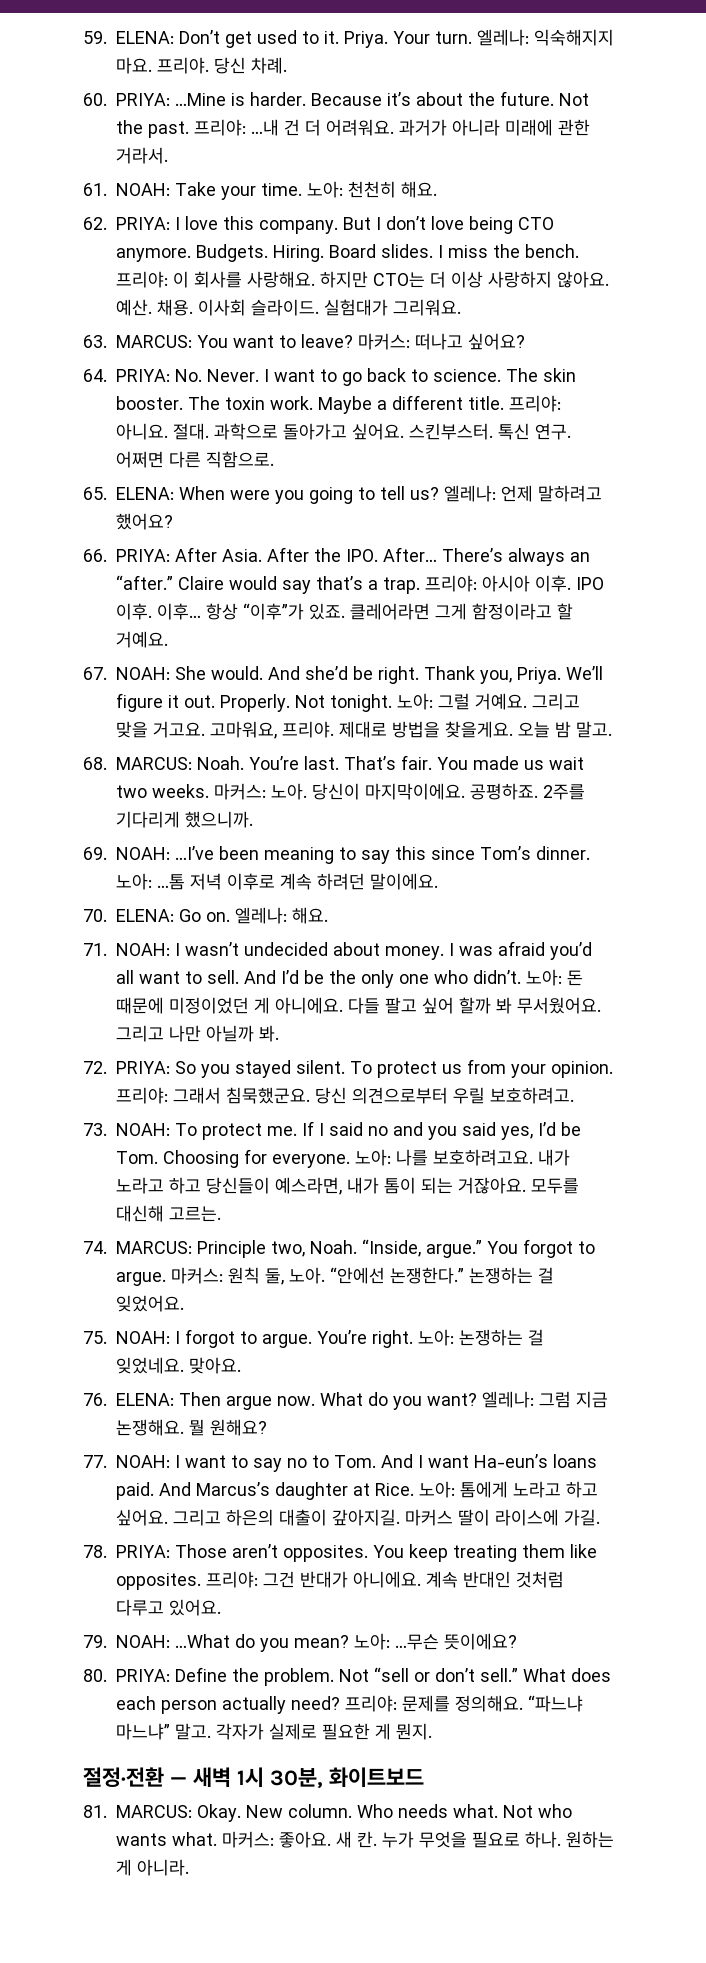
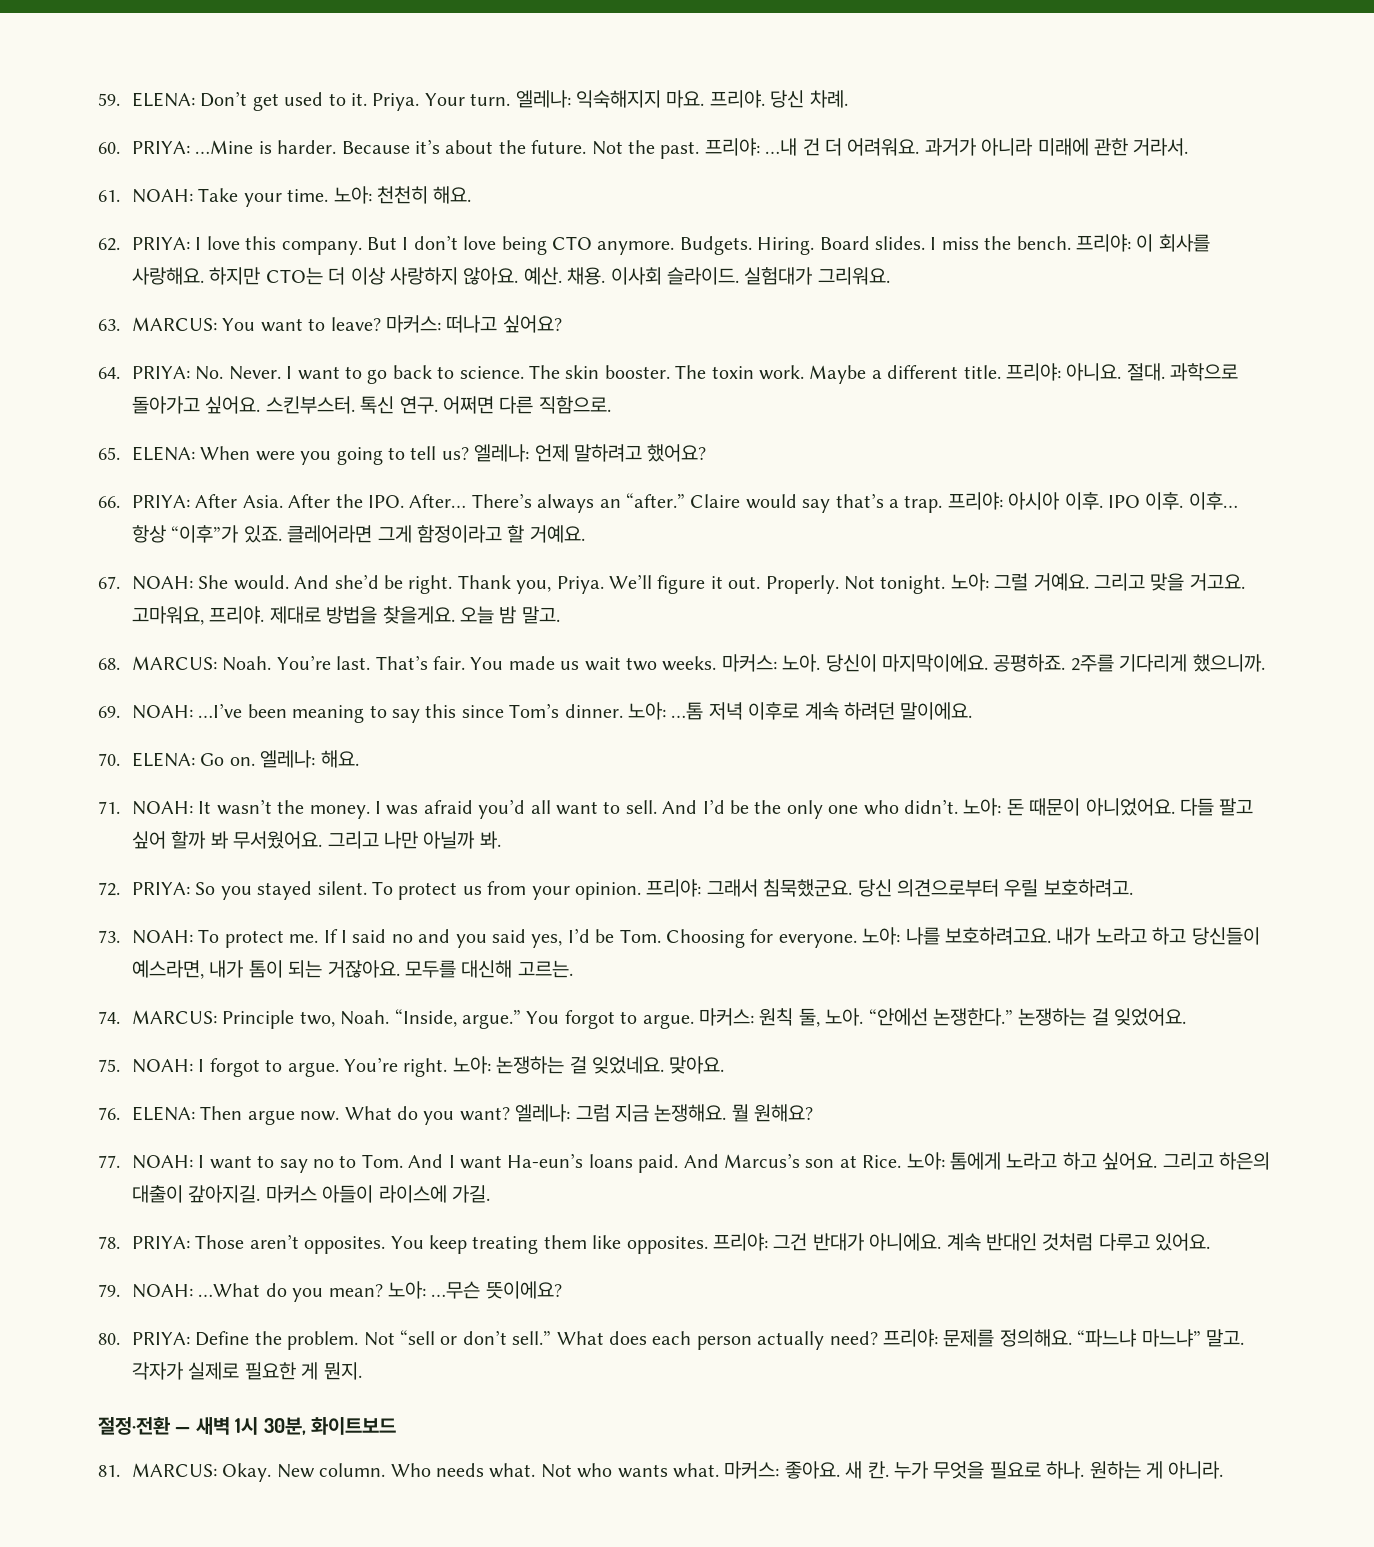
- 71. NOAH: I wasn’t undecided about money.
+ 71. NOAH: It wasn’t the money.
- 노아: 돈 때문에 미정이었던 게 아니에요.
+ 노아: 돈 때문이 아니었어요.
- And Marcus’s daughter at Rice.
+ And Marcus’s son at Rice.
- 마커스 딸이 라이스에 가길.
+ 마커스 아들이 라이스에 가길.

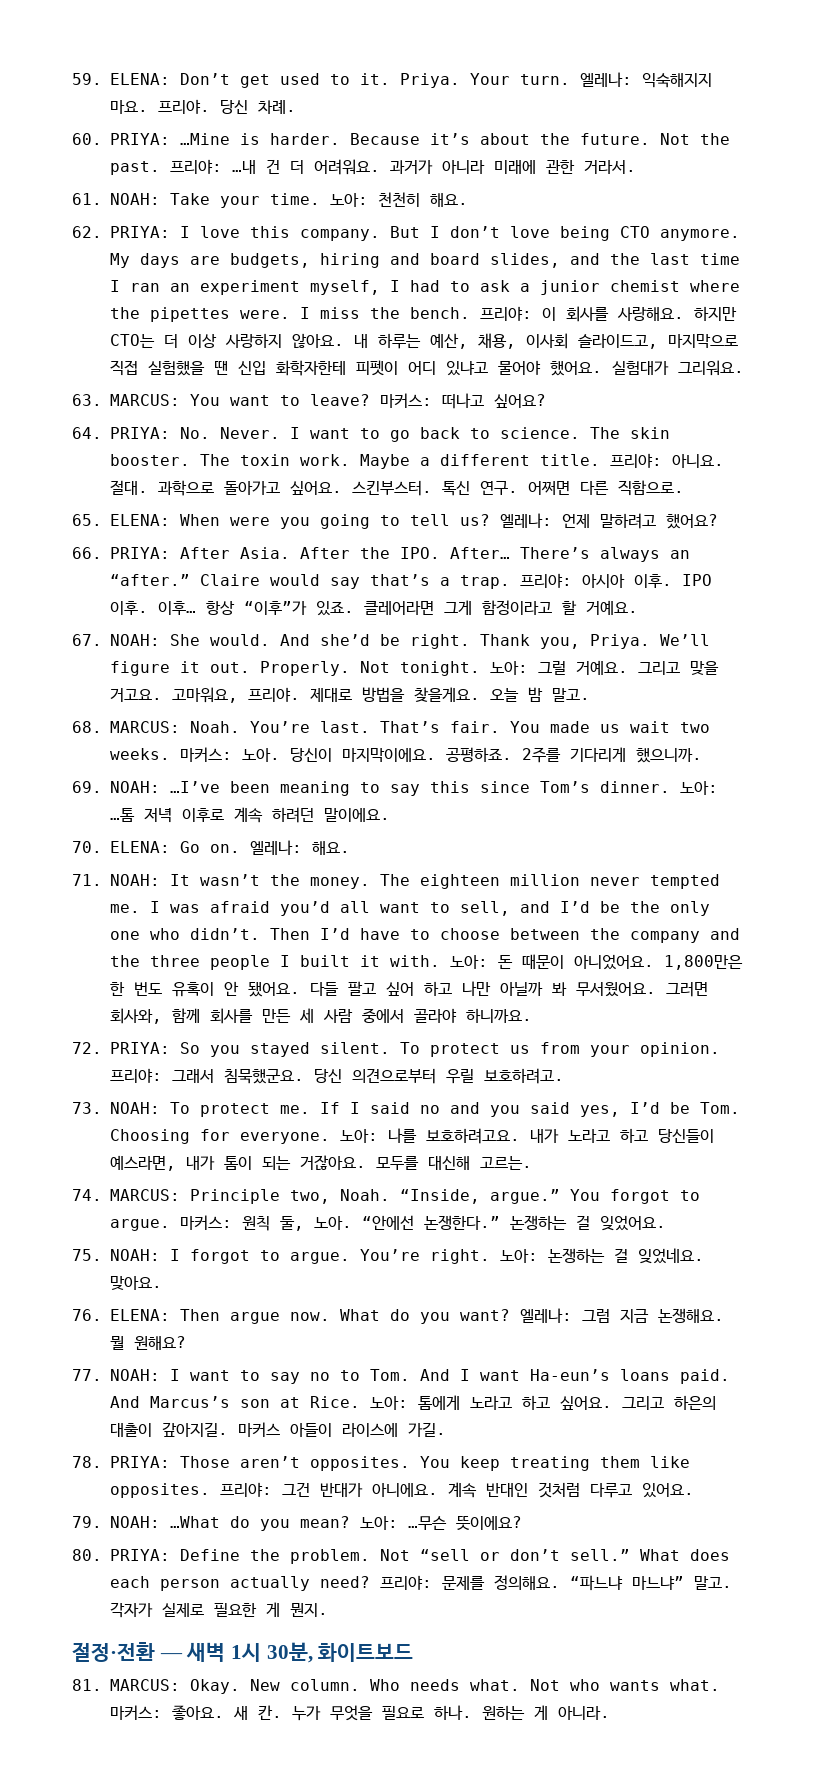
- Budgets. Hiring. Board slides.
+ My days are budgets, hiring and board slides, and the last time I ran an experiment myself, I had to ask a junior chemist where the pipettes were.
- 예산. 채용. 이사회 슬라이드.
+ 내 하루는 예산, 채용, 이사회 슬라이드고, 마지막으로 직접 실험했을 땐 신입 화학자한테 피펫이 어디 있냐고 물어야 했어요.
+ The eighteen million never tempted me.
- I was afraid you’d all want to sell. And I’d be the only one who didn’t.
+ I was afraid you’d all want to sell, and I’d be the only one who didn’t.
- 노아: 돈 때문이 아니었어요. 다들 팔고 싶어 할까 봐 무서웠어요. 그리고 나만 아닐까 봐.
+ Then I’d have to choose between the company and the three people I built it with. 노아: 돈 때문이 아니었어요. 1,800만은 한 번도 유혹이 안 됐어요. 다들 팔고 싶어 하고 나만 아닐까 봐 무서웠어요. 그러면 회사와, 함께 회사를 만든 세 사람 중에서 골라야 하니까요.

